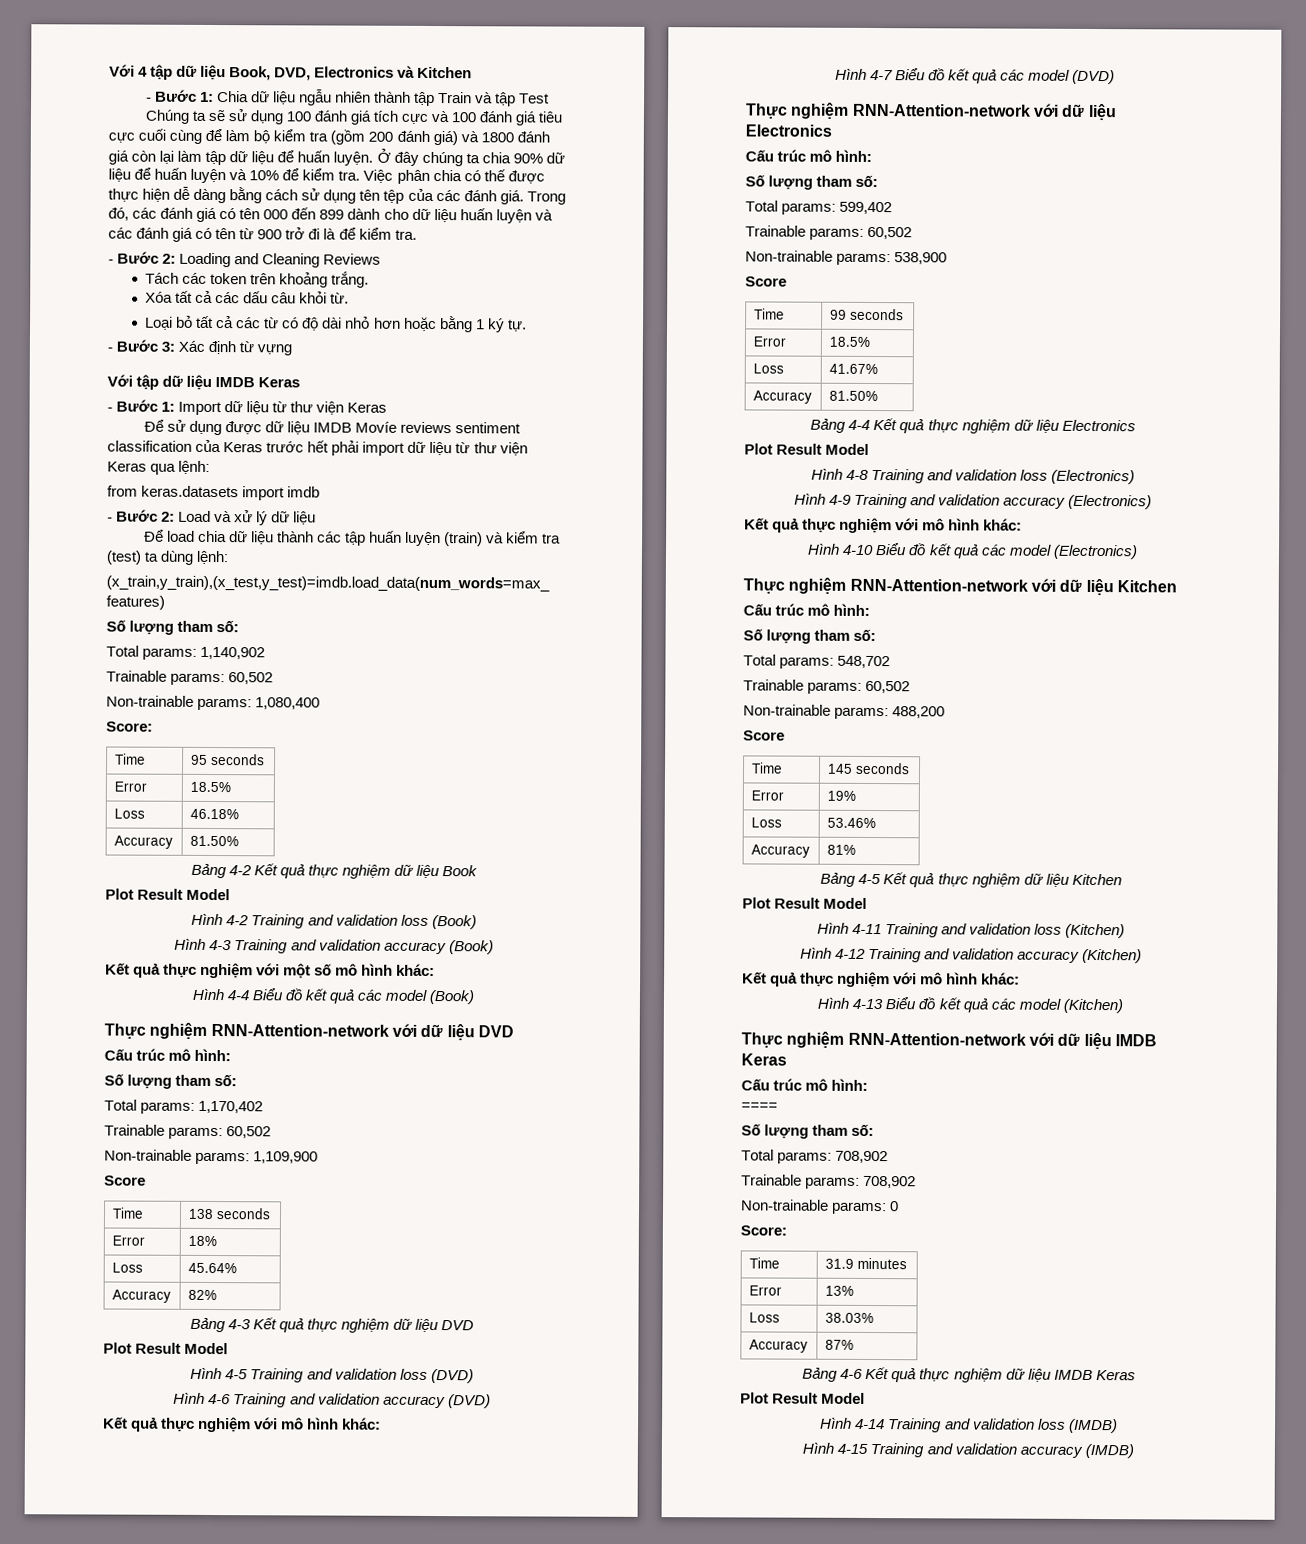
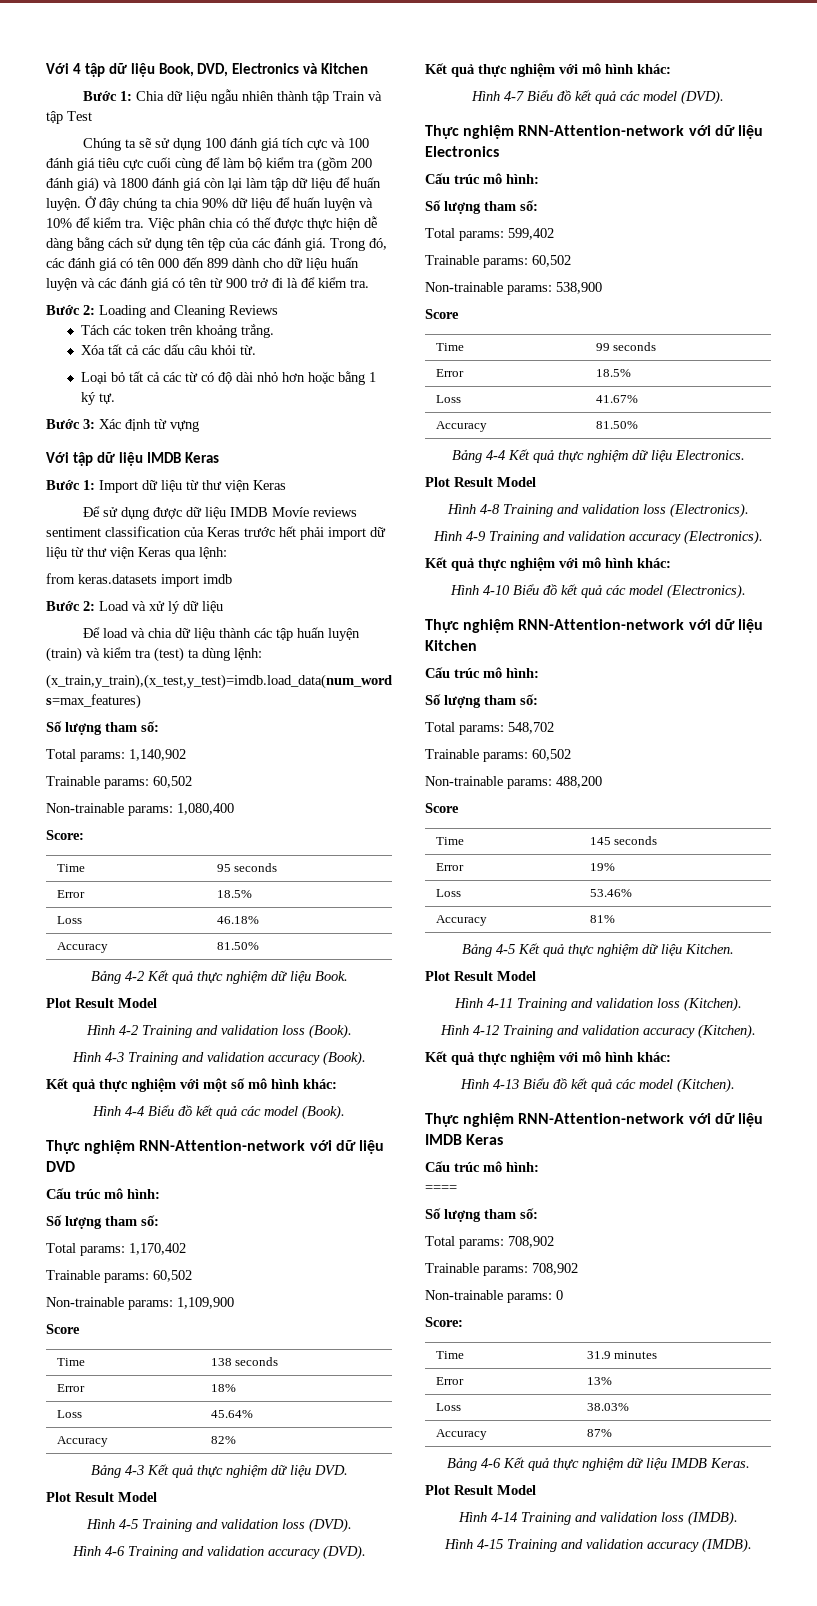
- - Bước 1: Chia dữ liệu ngẫu nhiên thành tập Train và tập Test
+ Bước 1: Chia dữ liệu ngẫu nhiên thành tập Train và tập Test
- - Bước 2: Loading and Cleaning Reviews
+ Bước 2: Loading and Cleaning Reviews
- - Bước 3: Xác định từ vựng
+ Bước 3: Xác định từ vựng
- - Bước 1: Import dữ liệu từ thư viện Keras
+ Bước 1: Import dữ liệu từ thư viện Keras
- - Bước 2: Load và xử lý dữ liệu
+ Bước 2: Load và xử lý dữ liệu
- Để load chia dữ liệu thành các tập huấn luyện (train) và kiểm tra (test) ta dùng lệnh:
+ Để load và chia dữ liệu thành các tập huấn luyện (train) và kiểm tra (test) ta dùng lệnh:
- Bảng 4-2 Kết quả thực nghiệm dữ liệu Book
+ Bảng 4-2 Kết quả thực nghiệm dữ liệu Book.
- Hình 4-2 Training and validation loss (Book)
+ Hình 4-2 Training and validation loss (Book).
- Hình 4-3 Training and validation accuracy (Book)
+ Hình 4-3 Training and validation accuracy (Book).
- Hình 4-4 Biểu đồ kết quả các model (Book)
+ Hình 4-4 Biểu đồ kết quả các model (Book).
- Bảng 4-3 Kết quả thực nghiệm dữ liệu DVD
+ Bảng 4-3 Kết quả thực nghiệm dữ liệu DVD.
- Hình 4-5 Training and validation loss (DVD)
+ Hình 4-5 Training and validation loss (DVD).
- Hình 4-6 Training and validation accuracy (DVD)
+ Hình 4-6 Training and validation accuracy (DVD).
- Hình 4-7 Biểu đồ kết quả các model (DVD)
+ Hình 4-7 Biểu đồ kết quả các model (DVD).
- Bảng 4-4 Kết quả thực nghiệm dữ liệu Electronics
+ Bảng 4-4 Kết quả thực nghiệm dữ liệu Electronics.
- Hình 4-8 Training and validation loss (Electronics)
+ Hình 4-8 Training and validation loss (Electronics).
- Hình 4-9 Training and validation accuracy (Electronics)
+ Hình 4-9 Training and validation accuracy (Electronics).
- Hình 4-10 Biểu đồ kết quả các model (Electronics)
+ Hình 4-10 Biểu đồ kết quả các model (Electronics).
- Bảng 4-5 Kết quả thực nghiệm dữ liệu Kitchen
+ Bảng 4-5 Kết quả thực nghiệm dữ liệu Kitchen.
- Hình 4-11 Training and validation loss (Kitchen)
+ Hình 4-11 Training and validation loss (Kitchen).
- Hình 4-12 Training and validation accuracy (Kitchen)
+ Hình 4-12 Training and validation accuracy (Kitchen).
- Hình 4-13 Biểu đồ kết quả các model (Kitchen)
+ Hình 4-13 Biểu đồ kết quả các model (Kitchen).
- Bảng 4-6 Kết quả thực nghiệm dữ liệu IMDB Keras
+ Bảng 4-6 Kết quả thực nghiệm dữ liệu IMDB Keras.
- Hình 4-14 Training and validation loss (IMDB)
+ Hình 4-14 Training and validation loss (IMDB).
- Hình 4-15 Training and validation accuracy (IMDB)
+ Hình 4-15 Training and validation accuracy (IMDB).

